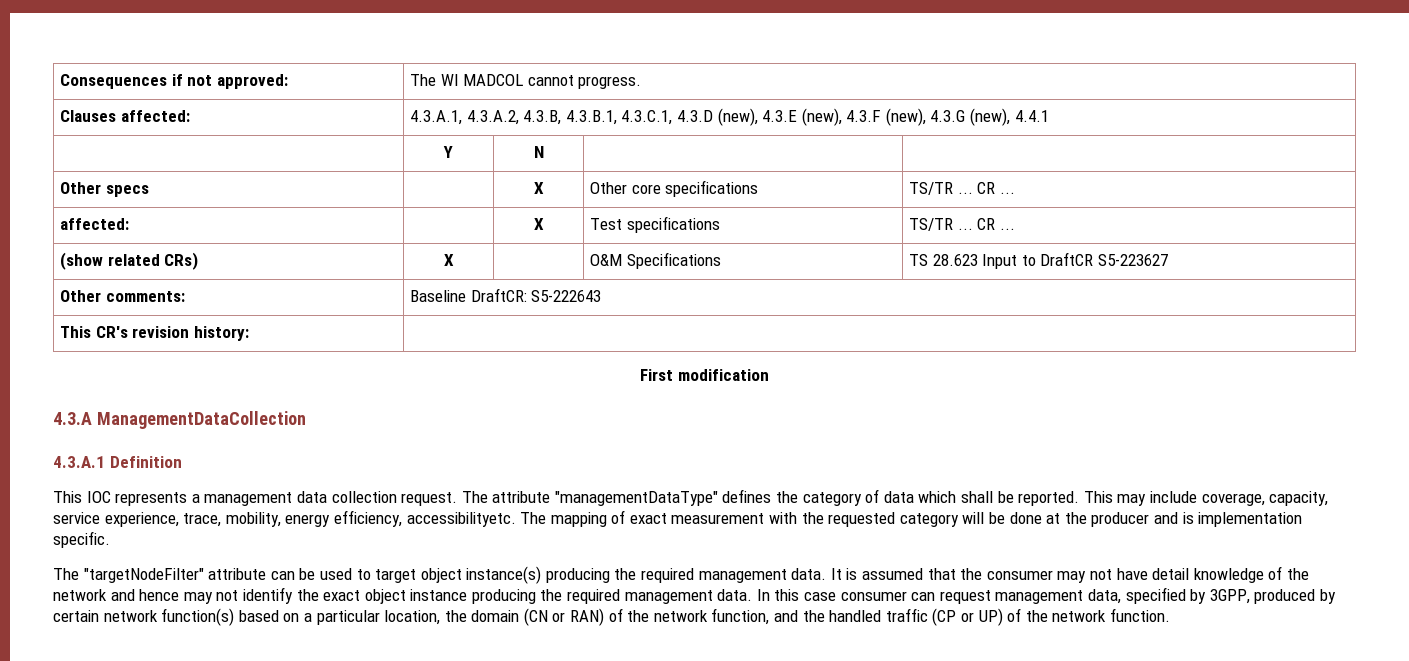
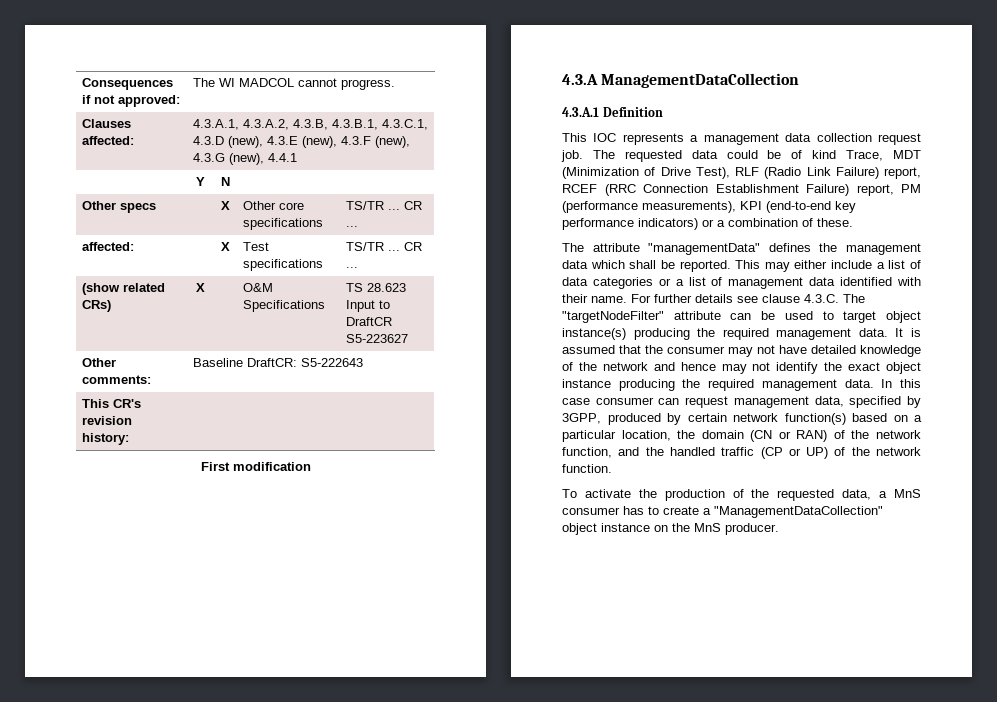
- This IOC represents a management data collection request. The attribute "managementDataType" defines the category of data which shall be reported.
+ This IOC represents a management data collection request job. The requested data could be of kind Trace, MDT (Minimization of Drive Test), RLF (Radio Link Failure) report, RCEF (RRC Connection Establishment Failure) report, PM (performance measurements), KPI (end-to-end key performance indicators) or a combination of these.
+ The attribute "managementData" defines the management data which shall be reported.
- This may include coverage, capacity, service experience, trace, mobility, energy efficiency, accessibilityetc. The mapping of exact measurement with the requested category will be done at the producer and is implementation specific.
- The "targetNodeFilter" attribute can be used to target object instance(s) producing the required management data.
+ This may either include a list of data categories or a list of management data identified with their name. For further details see clause 4.3.C. The "targetNodeFilter" attribute can be used to target object instance(s) producing the required management data.
- It is assumed that the consumer may not have detail knowledge of the network and hence may not identify the exact object instance producing the required management data.
+ It is assumed that the consumer may not have detailed knowledge of the network and hence may not identify the exact object instance producing the required management data.
+ To activate the production of the requested data, a MnS consumer has to create a "ManagementDataCollection" object instance on the MnS producer.

